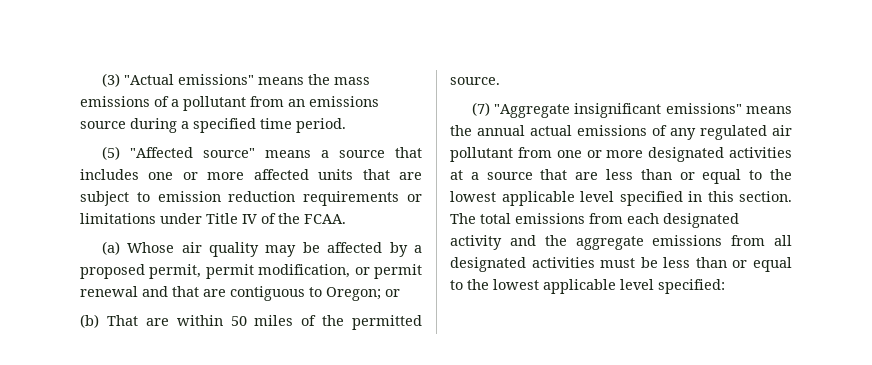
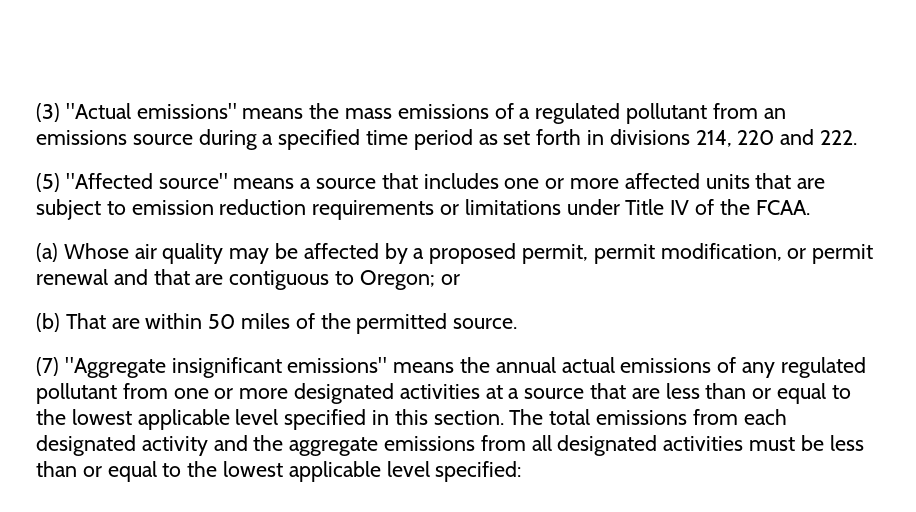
- (3) "Actual emissions" means the mass emissions of a pollutant from an emissions source during a specified time period.
+ (3) "Actual emissions" means the mass emissions of a regulated pollutant from an emissions source during a specified time period as set forth in divisions 214, 220 and 222.
- (7) "Aggregate insignificant emissions" means the annual actual emissions of any regulated air pollutant from one or more designated activities at a source that are less than or equal to the lowest applicable level specified in this section.
+ (7) "Aggregate insignificant emissions" means the annual actual emissions of any regulated pollutant from one or more designated activities at a source that are less than or equal to the lowest applicable level specified in this section.

